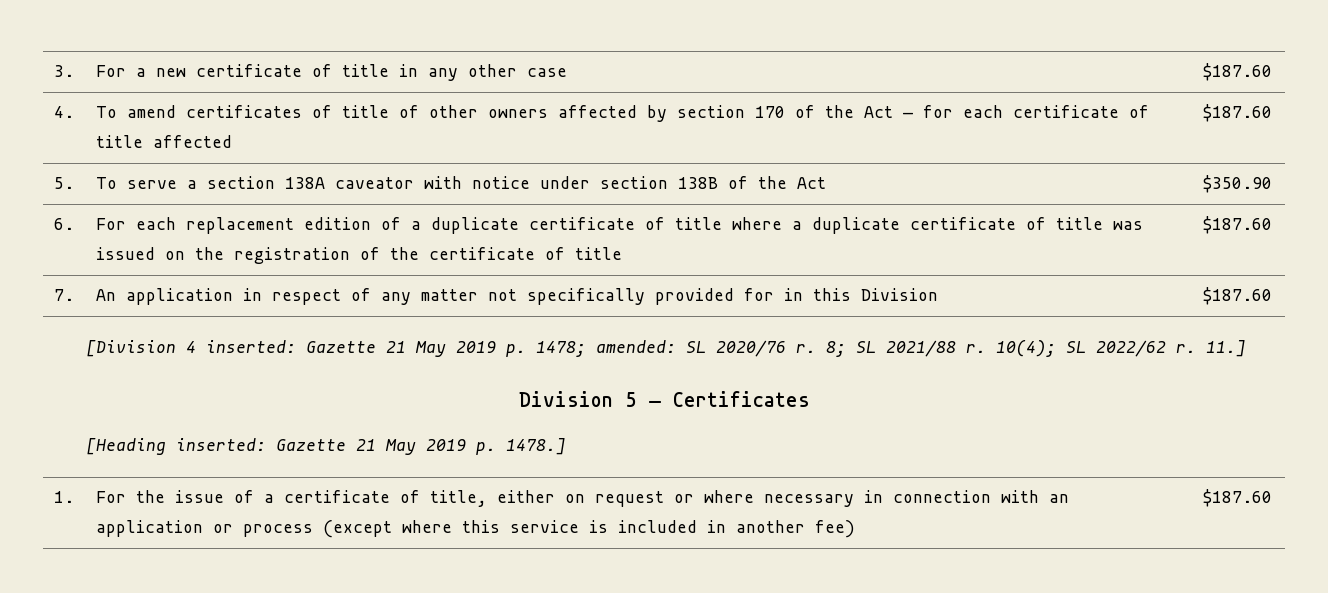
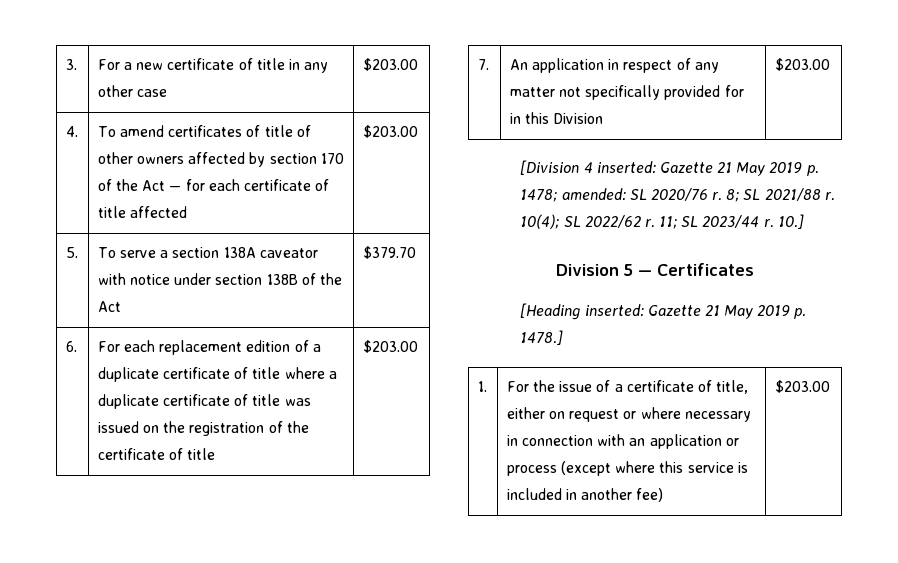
- 3. | For a new certificate of title in any other case | $187.60
+ 3. | For a new certificate of title in any other case | $203.00
- 4. | To amend certificates of title of other owners affected by section 170 of the Act — for each certificate of title affected | $187.60
+ 4. | To amend certificates of title of other owners affected by section 170 of the Act — for each certificate of title affected | $203.00
- 5. | To serve a section 138A caveator with notice under section 138B of the Act | $350.90
+ 5. | To serve a section 138A caveator with notice under section 138B of the Act | $379.70
- 6. | For each replacement edition of a duplicate certificate of title where a duplicate certificate of title was issued on the registration of the certificate of title | $187.60
+ 6. | For each replacement edition of a duplicate certificate of title where a duplicate certificate of title was issued on the registration of the certificate of title | $203.00
- 7. | An application in respect of any matter not specifically provided for in this Division | $187.60
+ 7. | An application in respect of any matter not specifically provided for in this Division | $203.00
- 11.]
+ 11; SL 2023/44 r. 10.]
- 1. | For the issue of a certificate of title, either on request or where necessary in connection with an application or process (except where this service is included in another fee) | $187.60
+ 1. | For the issue of a certificate of title, either on request or where necessary in connection with an application or process (except where this service is included in another fee) | $203.00

